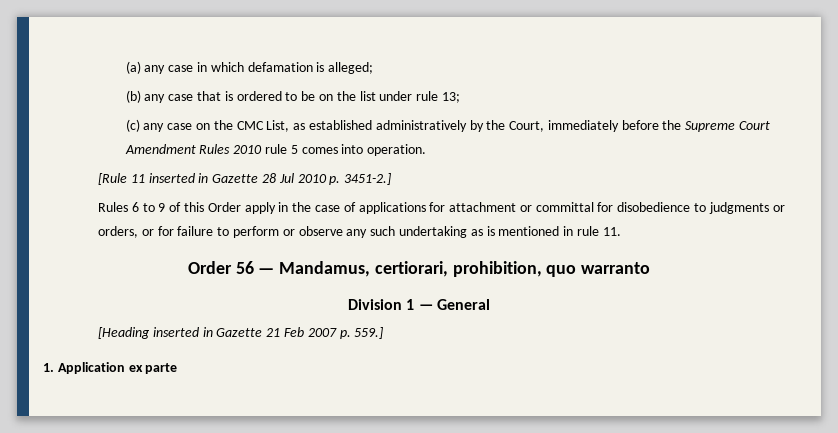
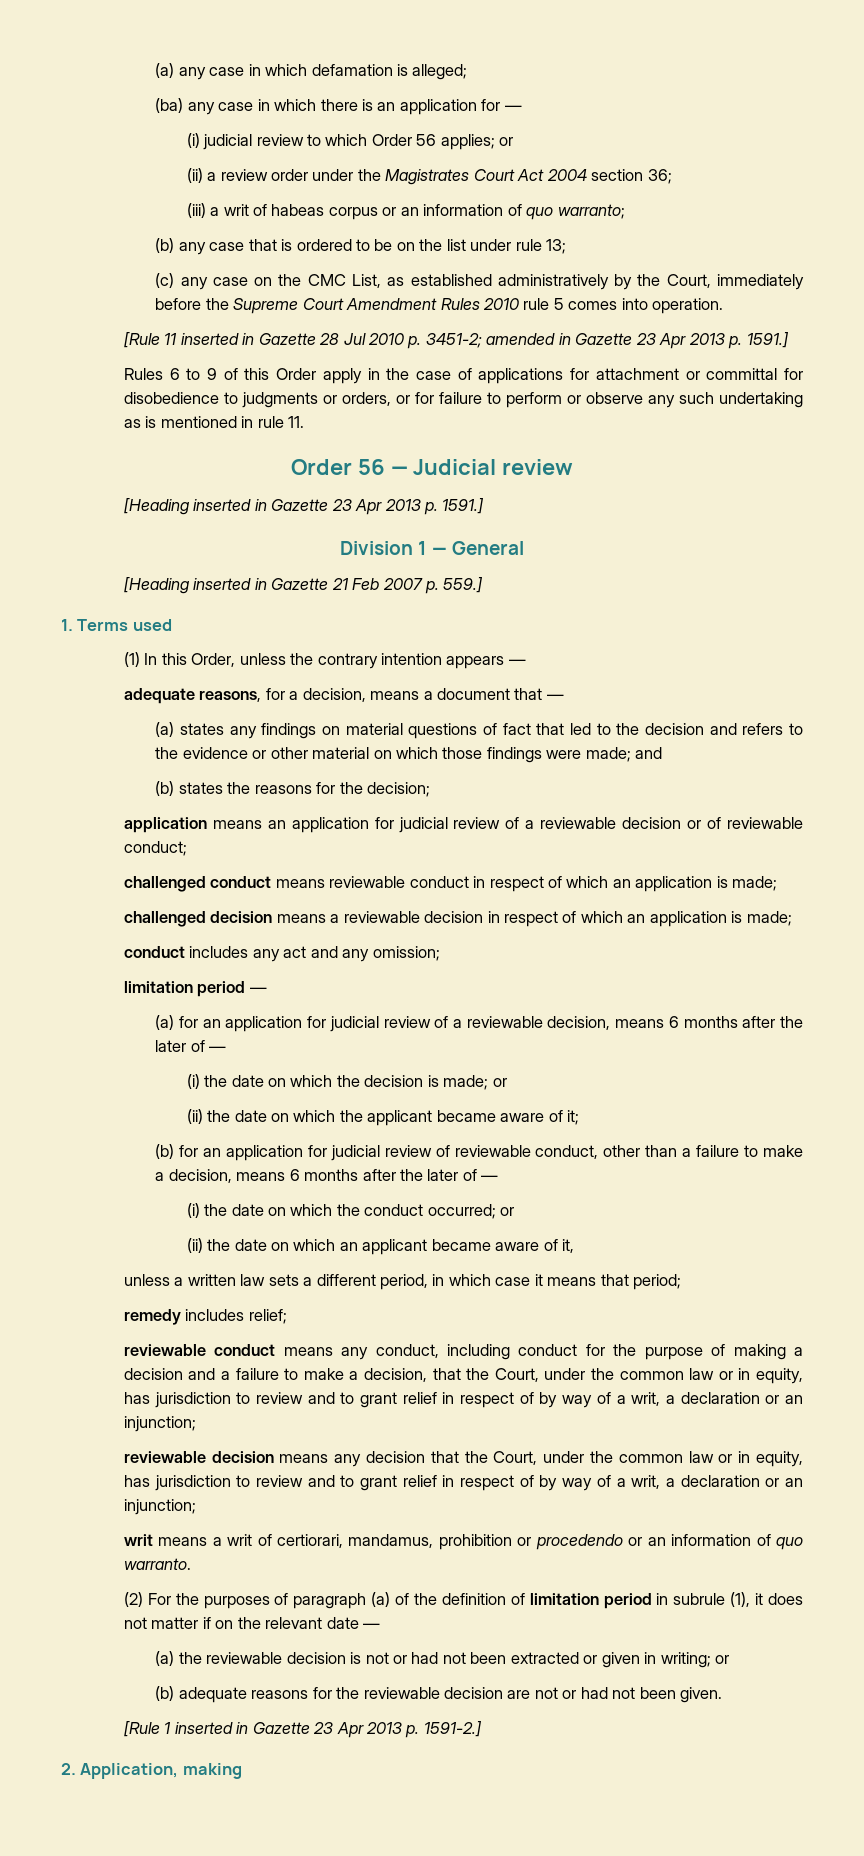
+ (ba) any case in which there is an application for —
+ (i) judicial review to which Order 56 applies; or
+ (ii) a review order under the Magistrates Court Act 2004 section 36;
+ (iii) a writ of habeas corpus or an information of quo warranto;
- [Rule 11 inserted in Gazette 28 Jul 2010 p. 3451-2.]
+ [Rule 11 inserted in Gazette 28 Jul 2010 p. 3451-2; amended in Gazette 23 Apr 2013 p. 1591.]
- Order 56 — Mandamus, certiorari, prohibition, quo warranto
+ Order 56 — Judicial review
+ [Heading inserted in Gazette 23 Apr 2013 p. 1591.]
- 1. Application ex parte
+ 1. Terms used
+ (1) In this Order, unless the contrary intention appears —
+ adequate reasons, for a decision, means a document that —
+ (a) states any findings on material questions of fact that led to the decision and refers to the evidence or other material on which those findings were made; and
+ (b) states the reasons for the decision;
+ application means an application for judicial review of a reviewable decision or of reviewable conduct;
+ challenged conduct means reviewable conduct in respect of which an application is made;
+ challenged decision means a reviewable decision in respect of which an application is made;
+ conduct includes any act and any omission;
+ limitation period —
+ (a) for an application for judicial review of a reviewable decision, means 6 months after the later of —
+ (i) the date on which the decision is made; or
+ (ii) the date on which the applicant became aware of it;
+ (b) for an application for judicial review of reviewable conduct, other than a failure to make a decision, means 6 months after the later of —
+ (i) the date on which the conduct occurred; or
+ (ii) the date on which an applicant became aware of it,
+ unless a written law sets a different period, in which case it means that period;
+ remedy includes relief;
+ reviewable conduct means any conduct, including conduct for the purpose of making a decision and a failure to make a decision, that the Court, under the common law or in equity, has jurisdiction to review and to grant relief in respect of by way of a writ, a declaration or an injunction;
+ reviewable decision means any decision that the Court, under the common law or in equity, has jurisdiction to review and to grant relief in respect of by way of a writ, a declaration or an injunction;
+ writ means a writ of certiorari, mandamus, prohibition or procedendo or an information of quo warranto.
+ (2) For the purposes of paragraph (a) of the definition of limitation period in subrule (1), it does not matter if on the relevant date —
+ (a) the reviewable decision is not or had not been extracted or given in writing; or
+ (b) adequate reasons for the reviewable decision are not or had not been given.
+ [Rule 1 inserted in Gazette 23 Apr 2013 p. 1591-2.]
+ 2. Application, making

